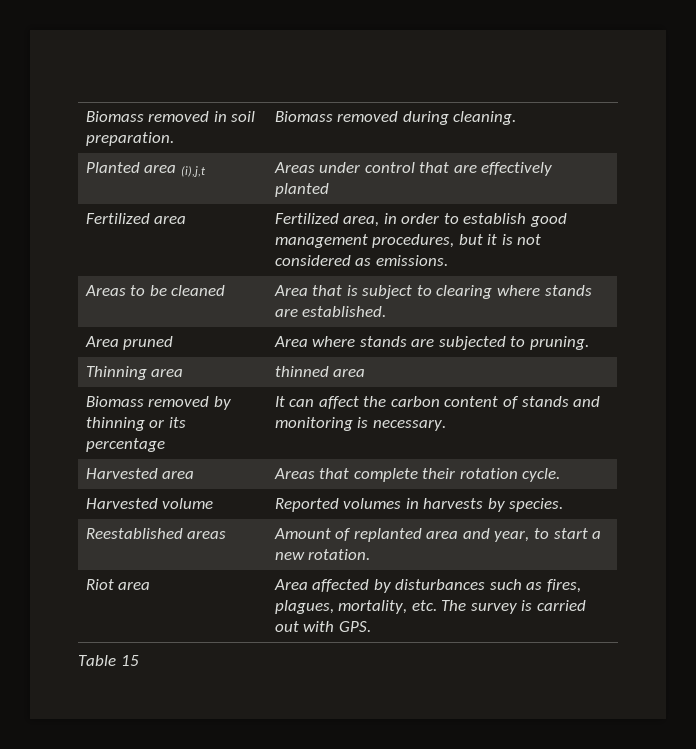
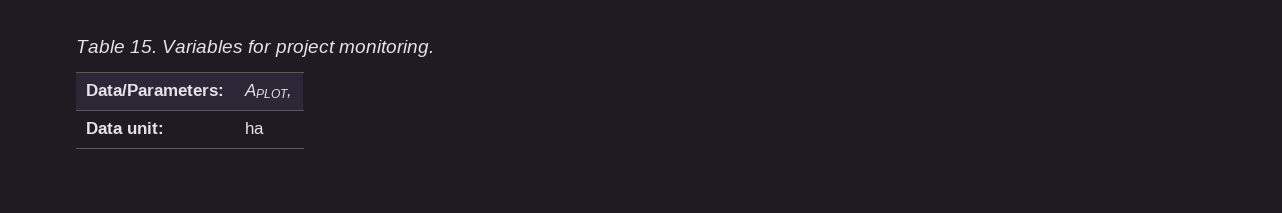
- Biomass removed in soil preparation. | Biomass removed during cleaning.
- Planted area (i),j,t | Areas under control that are effectively planted
- Fertilized area | Fertilized area, in order to establish good management procedures, but it is not considered as emissions.
- Areas to be cleaned | Area that is subject to clearing where stands are established.
- Area pruned | Area where stands are subjected to pruning.
- Thinning area | thinned area
- Biomass removed by thinning or its percentage | It can affect the carbon content of stands and monitoring is necessary.
- Harvested area | Areas that complete their rotation cycle.
- Harvested volume | Reported volumes in harvests by species.
- Reestablished areas | Amount of replanted area and year, to start a new rotation.
- Riot area | Area affected by disturbances such as fires, plagues, mortality, etc. The survey is carried out with GPS.
- Table 15
+ Table 15. Variables for project monitoring.
+ Data/Parameters: | APLOT,
+ Data unit: | ha

